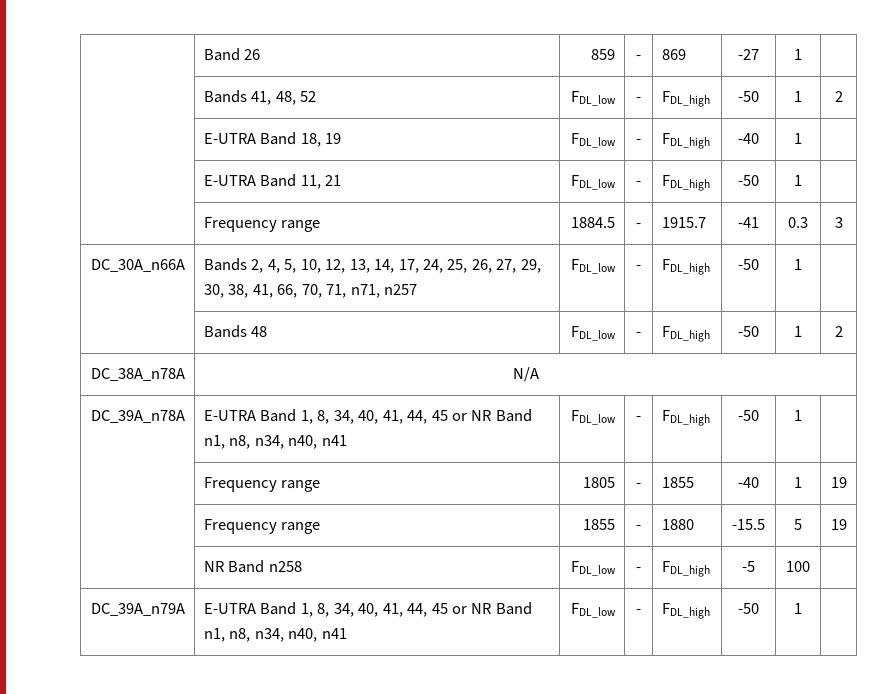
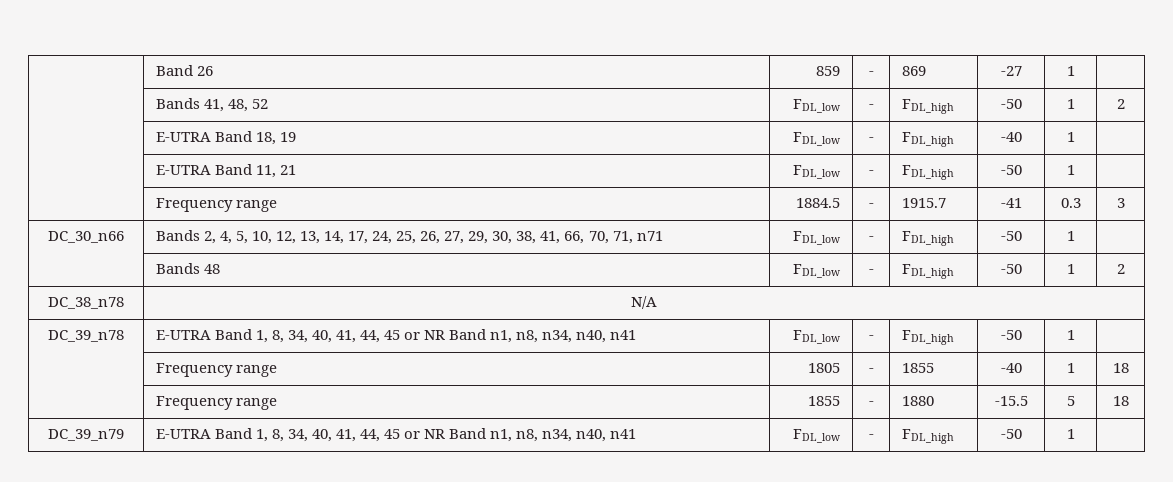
- DC_30A_n66A | Bands 2, 4, 5, 10, 12, 13, 14, 17, 24, 25, 26, 27, 29, 30, 38, 41, 66, 70, 71, n71, n257 | FDL_low | - | FDL_high | -50 | 1 |
+ DC_30_n66 | Bands 2, 4, 5, 10, 12, 13, 14, 17, 24, 25, 26, 27, 29, 30, 38, 41, 66, 70, 71, n71 | FDL_low | - | FDL_high | -50 | 1 |
- DC_38A_n78A | N/A
+ DC_38_n78 | N/A
- DC_39A_n78A | E-UTRA Band 1, 8, 34, 40, 41, 44, 45 or NR Band n1, n8, n34, n40, n41 | FDL_low | - | FDL_high | -50 | 1 |
+ DC_39_n78 | E-UTRA Band 1, 8, 34, 40, 41, 44, 45 or NR Band n1, n8, n34, n40, n41 | FDL_low | - | FDL_high | -50 | 1 |
- | Frequency range | 1805 | - | 1855 | -40 | 1 | 19
+ | Frequency range | 1805 | - | 1855 | -40 | 1 | 18
- | Frequency range | 1855 | - | 1880 | -15.5 | 5 | 19
- | NR Band n258 | FDL_low | - | FDL_high | -5 | 100 |
- DC_39A_n79A | E-UTRA Band 1, 8, 34, 40, 41, 44, 45 or NR Band n1, n8, n34, n40, n41 | FDL_low | - | FDL_high | -50 | 1 |
+ | Frequency range | 1855 | - | 1880 | -15.5 | 5 | 18
+ DC_39_n79 | E-UTRA Band 1, 8, 34, 40, 41, 44, 45 or NR Band n1, n8, n34, n40, n41 | FDL_low | - | FDL_high | -50 | 1 |

